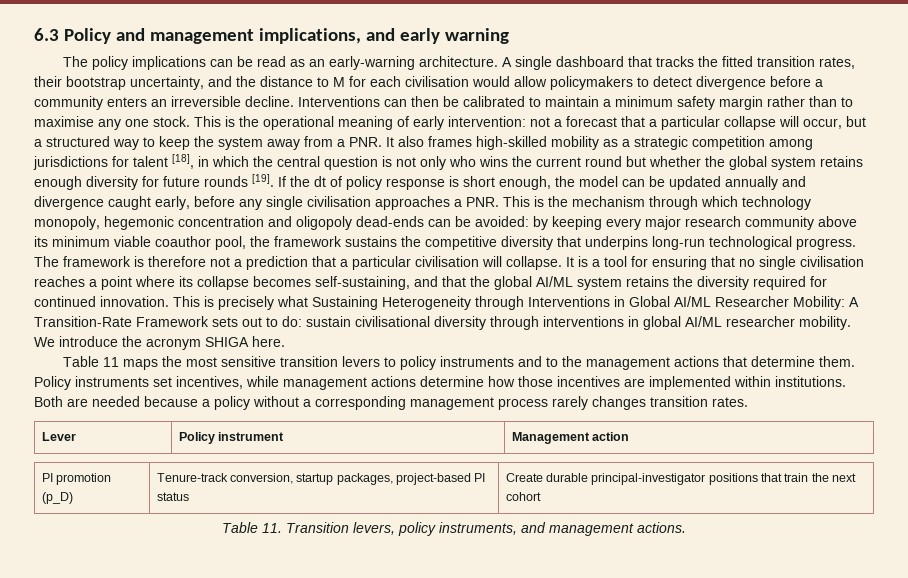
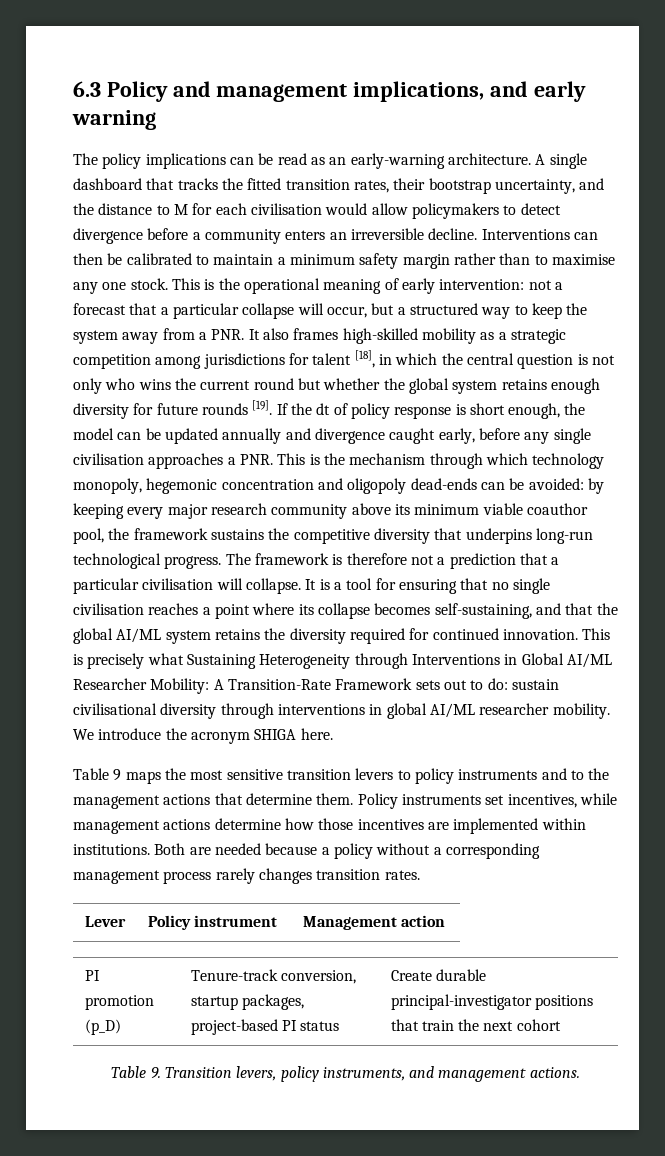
- Table 11 maps the most sensitive transition levers to policy instruments and to the management actions that determine them.
+ Table 9 maps the most sensitive transition levers to policy instruments and to the management actions that determine them.
- Table 11. Transition levers, policy instruments, and management actions.
+ Table 9. Transition levers, policy instruments, and management actions.

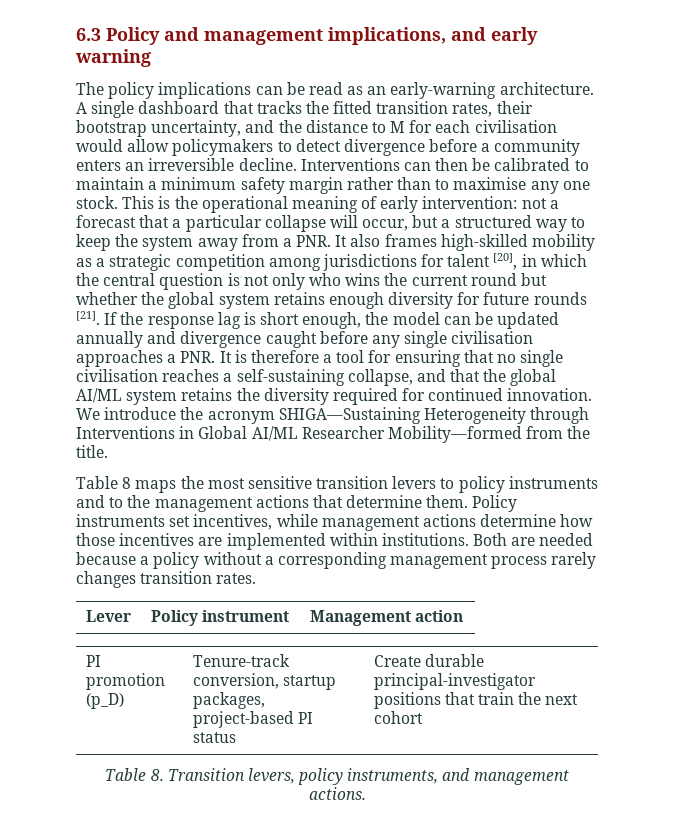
- not a forecast that a particular collapse will occur, but a structured way to keep the system away from a PNR. It also frames high-skilled mobility as a strategic competition among jurisdictions for talent [18], in which the central question is not only who wins the current round but whether the global system retains enough diversity for future rounds [19].
+ not a forecast that a particular collapse will occur, but a structured way to keep the system away from a PNR. It also frames high-skilled mobility as a strategic competition among jurisdictions for talent [20], in which the central question is not only who wins the current round but whether the global system retains enough diversity for future rounds [21].
- If the dt of policy response is short enough, the model can be updated annually and divergence caught early, before any single civilisation approaches a PNR. This is the mechanism through which technology monopoly, hegemonic concentration and oligopoly dead-ends can be avoided: by keeping every major research community above its minimum viable coauthor pool, the framework sustains the competitive diversity that underpins long-run technological progress. The framework is therefore not a prediction that a particular civilisation will collapse. It is a tool for ensuring that no single civilisation reaches a point where its collapse becomes self-sustaining, and that the global AI/ML system retains the diversity required for continued innovation.
+ If the response lag is short enough, the model can be updated annually and divergence caught before any single civilisation approaches a PNR. It is therefore a tool for ensuring that no single civilisation reaches a self-sustaining collapse, and that the global AI/ML system retains the diversity required for continued innovation.
- This is precisely what Sustaining Heterogeneity through Interventions in Global AI/ML Researcher Mobility: A Transition-Rate Framework sets out to do: sustain civilisational diversity through interventions in global AI/ML researcher mobility. We introduce the acronym SHIGA here.
- Table 9 maps the most sensitive transition levers to policy instruments and to the management actions that determine them.
+ We introduce the acronym SHIGA—Sustaining Heterogeneity through Interventions in Global AI/ML Researcher Mobility—formed from the title.
+ Table 8 maps the most sensitive transition levers to policy instruments and to the management actions that determine them.
- Table 9. Transition levers, policy instruments, and management actions.
+ Table 8. Transition levers, policy instruments, and management actions.

